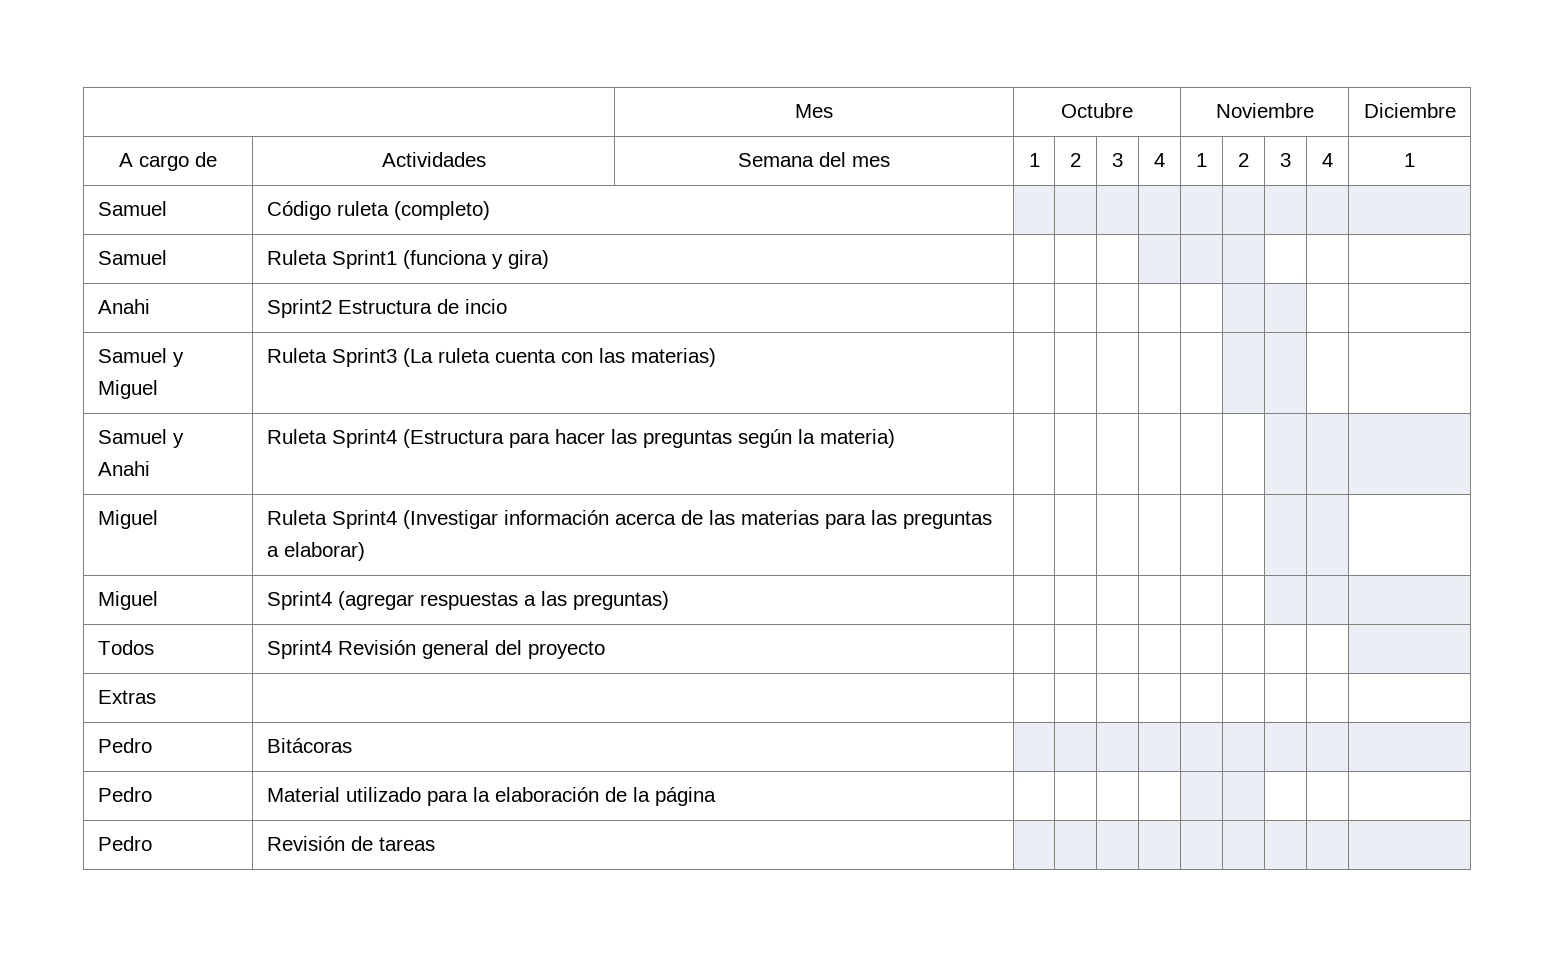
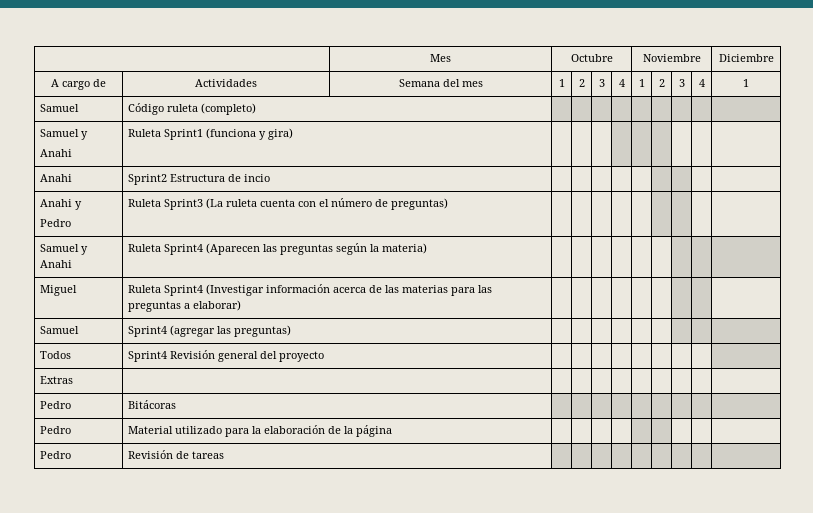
  Samuel | Código ruleta (completo) | | | | | | | | |
- Samuel | Ruleta Sprint1 (funciona y gira) | | | | | | | | |
+ Samuel y
+ Anahi | Ruleta Sprint1 (funciona y gira) | | | | | | | | |
- Samuel y Miguel | Ruleta Sprint3 (La ruleta cuenta con las materias) | | | | | | | | |
+ Anahi y
+ Pedro | Ruleta Sprint3 (La ruleta cuenta con el número de preguntas) | | | | | | | | |
- Samuel y Anahi | Ruleta Sprint4 (Estructura para hacer las preguntas según la materia) | | | | | | | | |
+ Samuel y Anahi | Ruleta Sprint4 (Aparecen las preguntas según la materia) | | | | | | | | |
- Miguel | Sprint4 (agregar respuestas a las preguntas) | | | | | | | | |
+ Samuel | Sprint4 (agregar las preguntas) | | | | | | | | |

